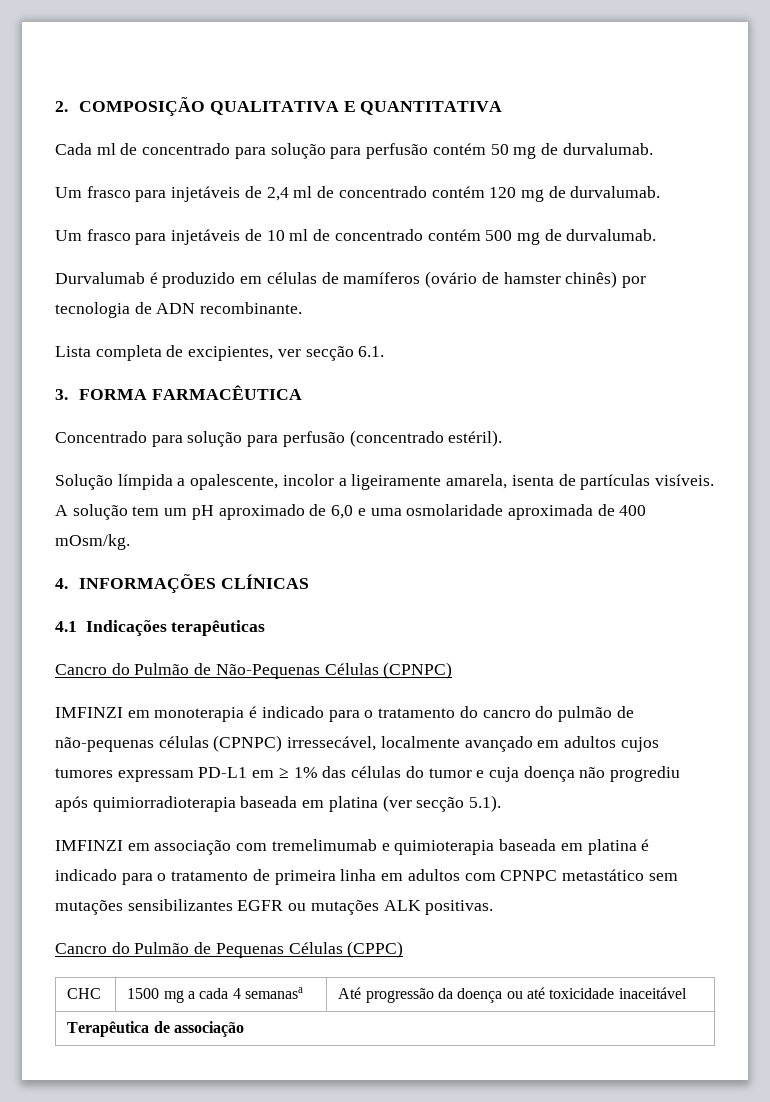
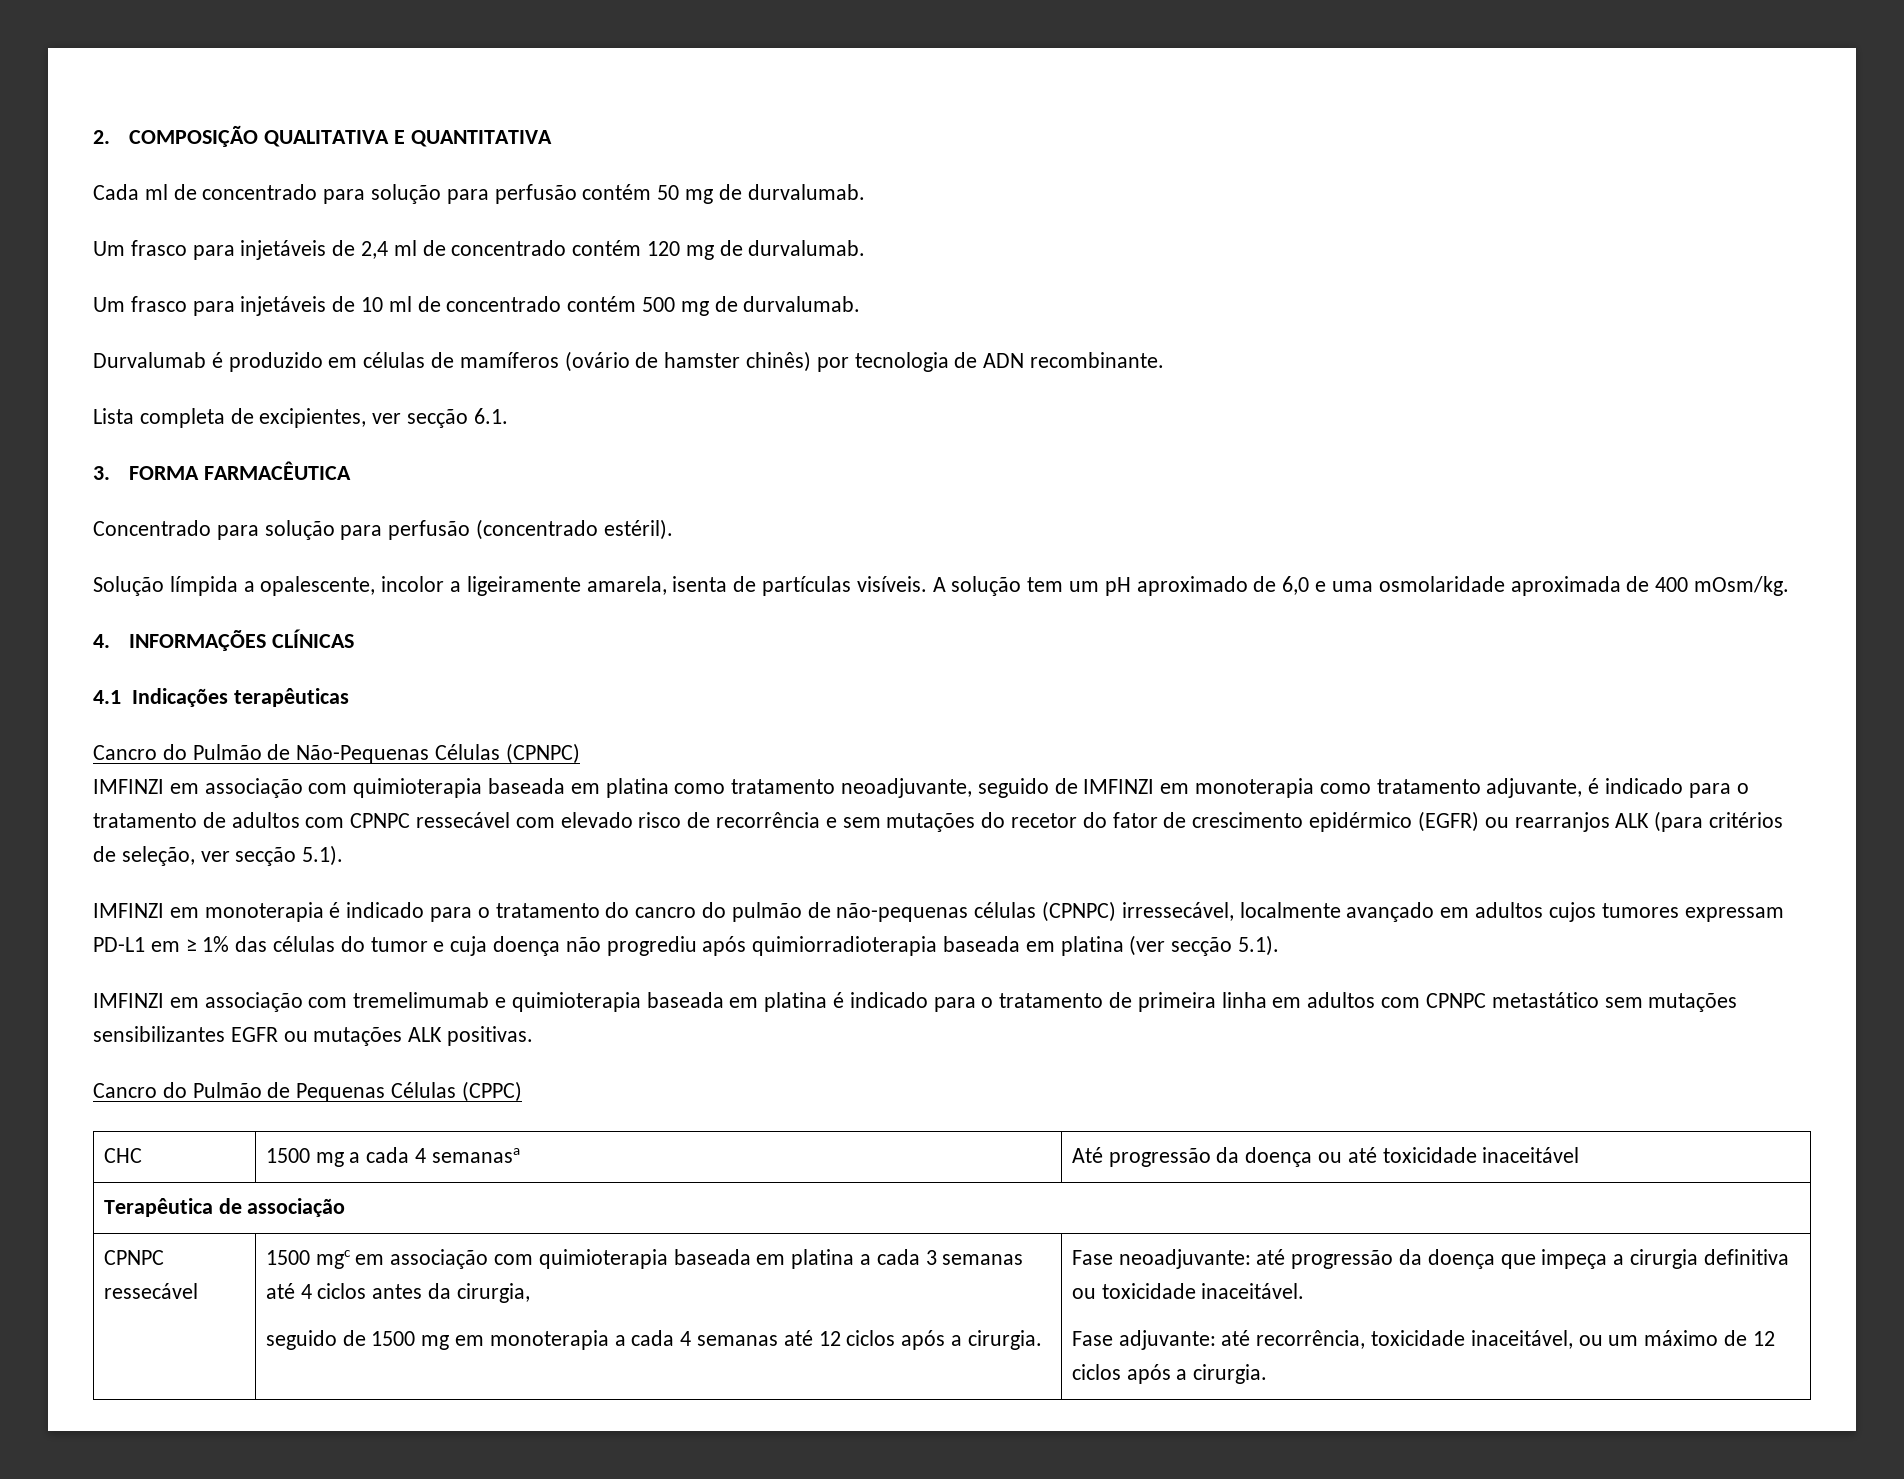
+ IMFINZI em associação com quimioterapia baseada em platina como tratamento neoadjuvante, seguido de IMFINZI em monoterapia como tratamento adjuvante, é indicado para o tratamento de adultos com CPNPC ressecável com elevado risco de recorrência e sem mutações do recetor do fator de crescimento epidérmico (EGFR) ou rearranjos ALK (para critérios de seleção, ver secção 5.1).
+ CPNPC ressecável | 1500 mgc em associação com quimioterapia baseada em platina a cada 3 semanas até 4 ciclos antes da cirurgia,
+ seguido de 1500 mg em monoterapia a cada 4 semanas até 12 ciclos após a cirurgia. | Fase neoadjuvante: até progressão da doença que impeça a cirurgia definitiva ou toxicidade inaceitável.
+ Fase adjuvante: até recorrência, toxicidade inaceitável, ou um máximo de 12 ciclos após a cirurgia.

